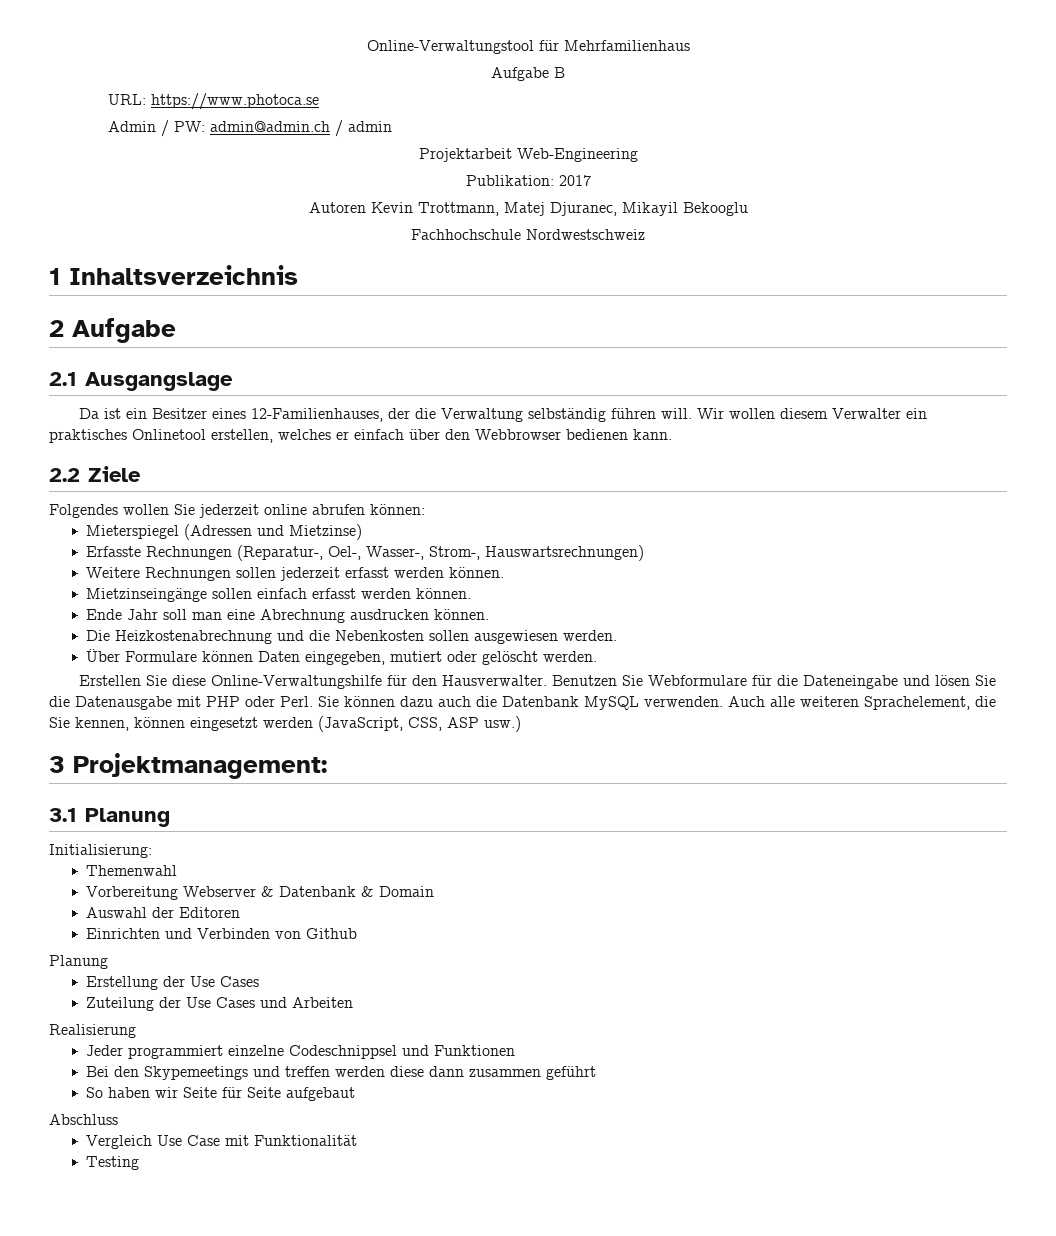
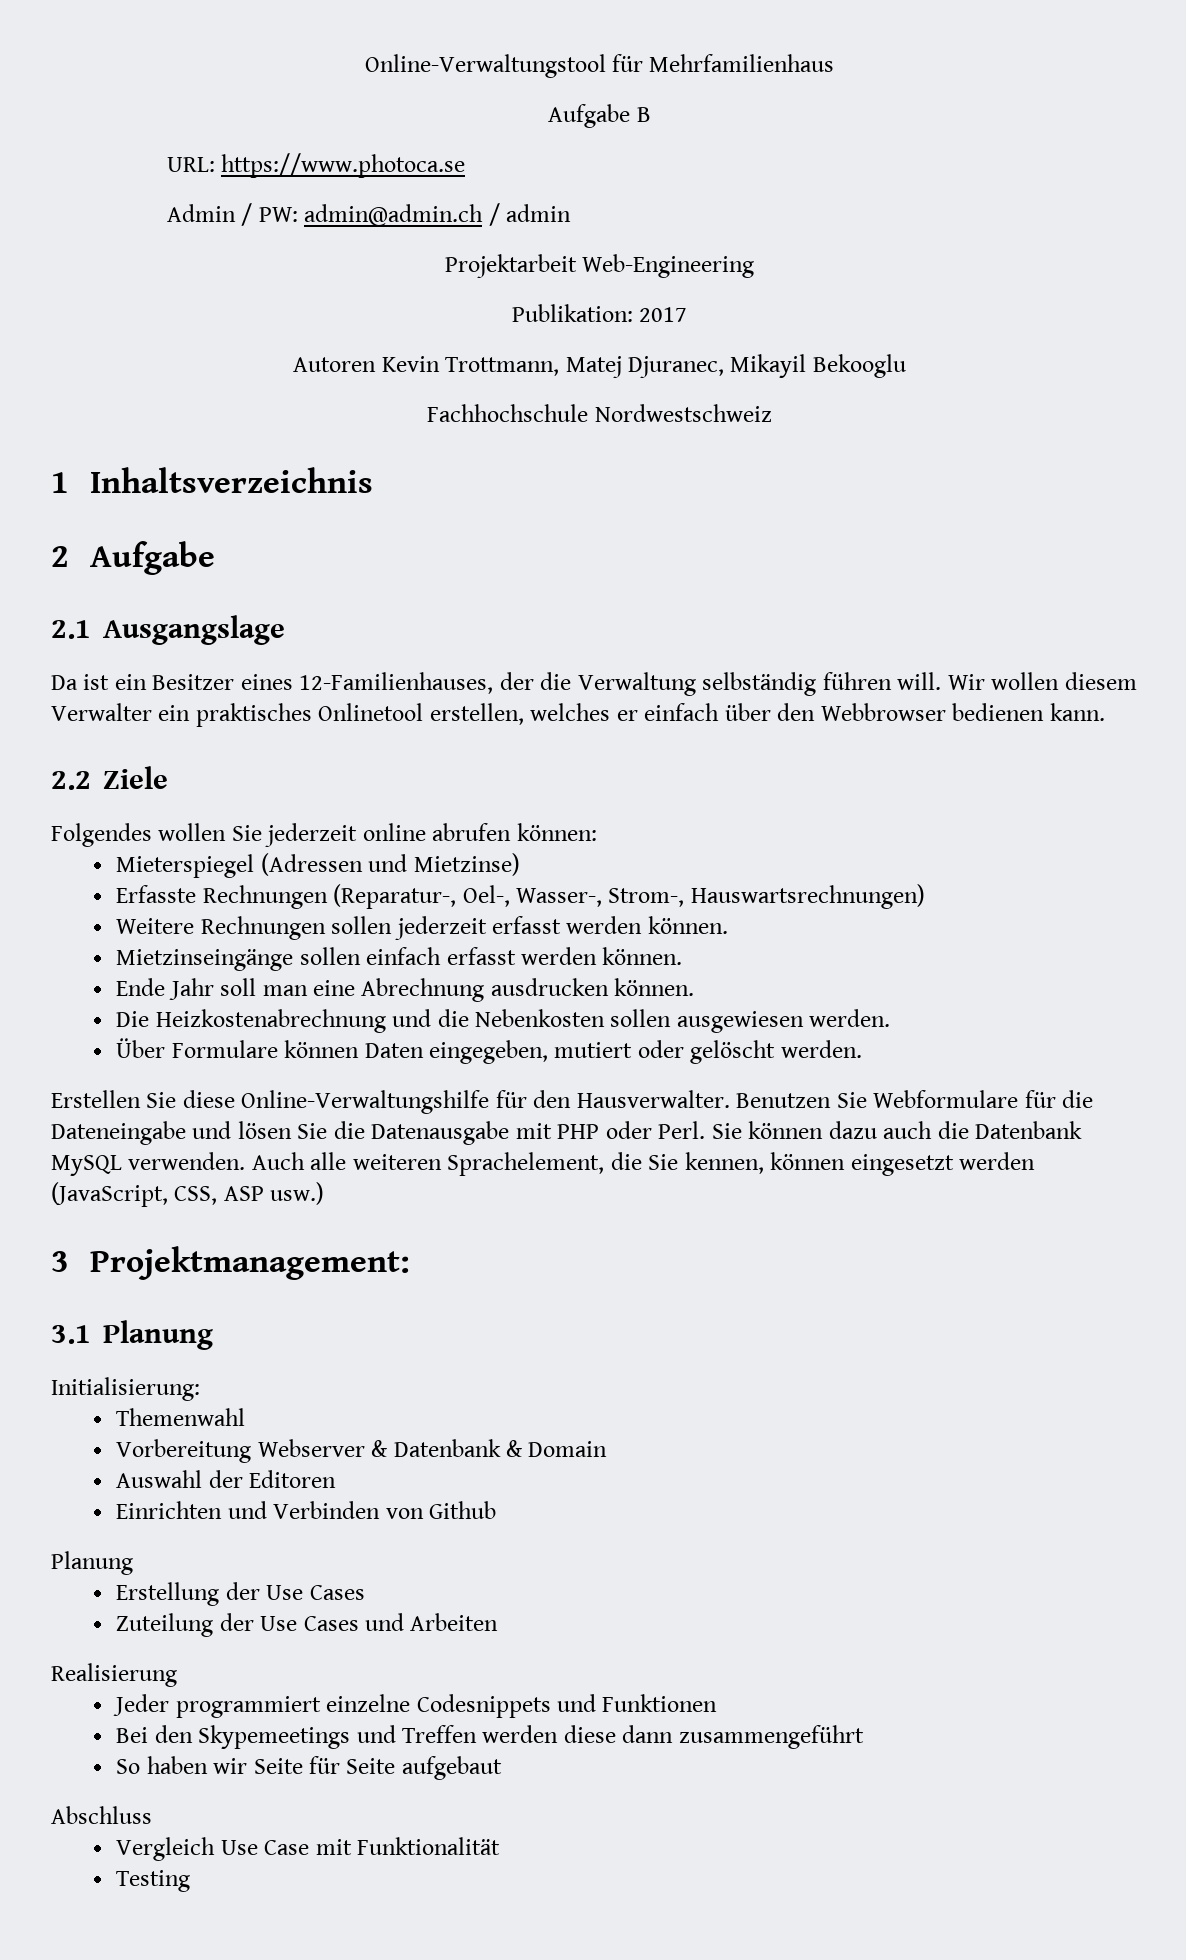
- Jeder programmiert einzelne Codeschnippsel und Funktionen
+ Jeder programmiert einzelne Codesnippets und Funktionen
- Bei den Skypemeetings und treffen werden diese dann zusammen geführt
+ Bei den Skypemeetings und Treffen werden diese dann zusammengeführt

